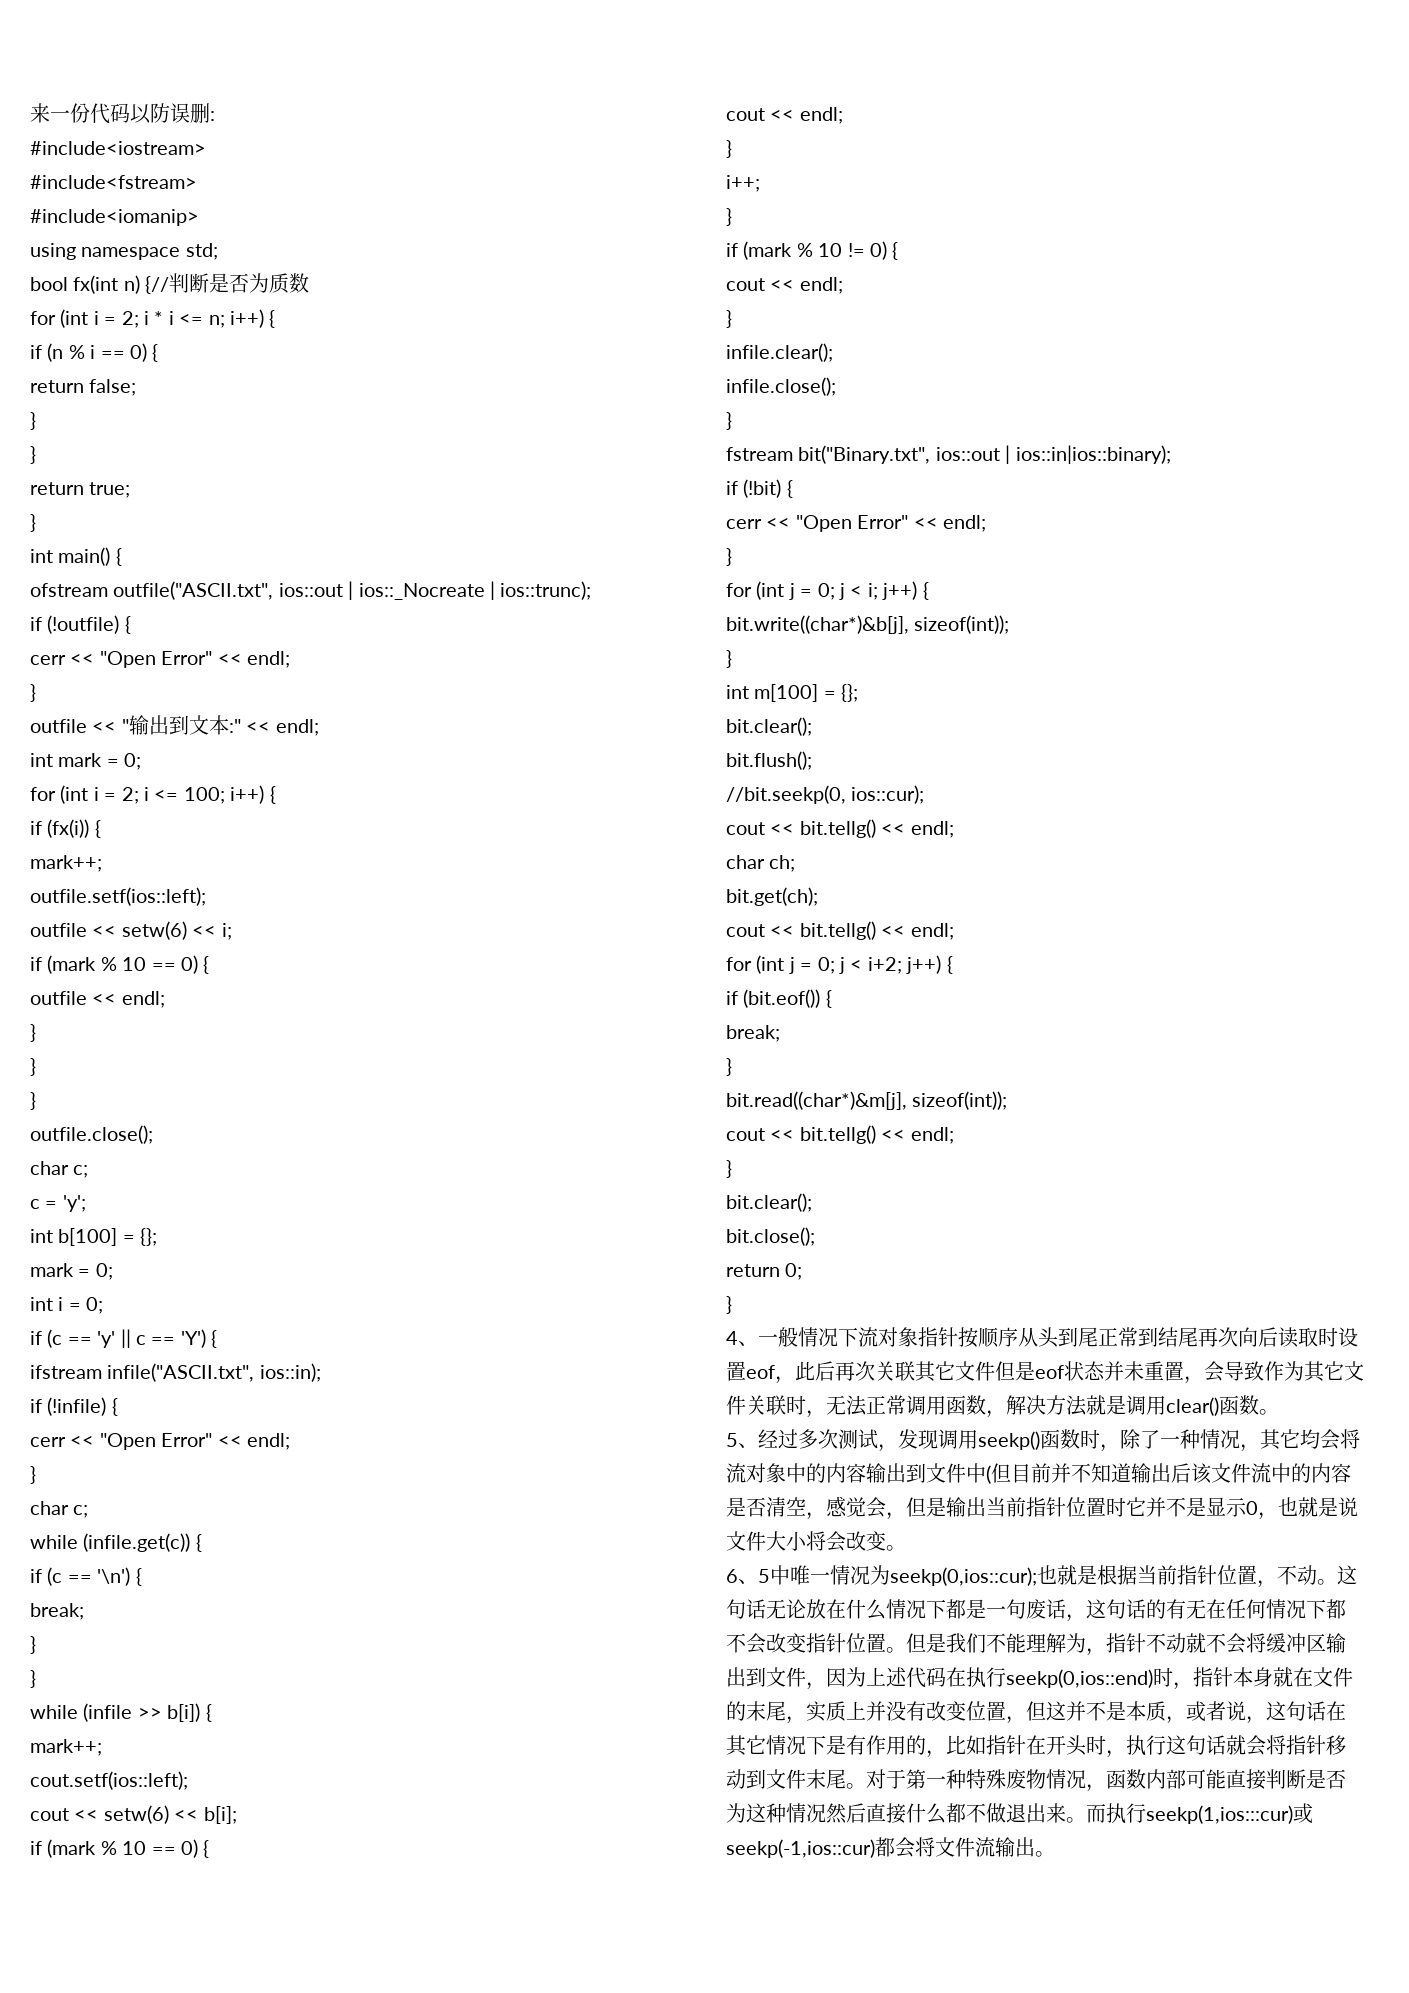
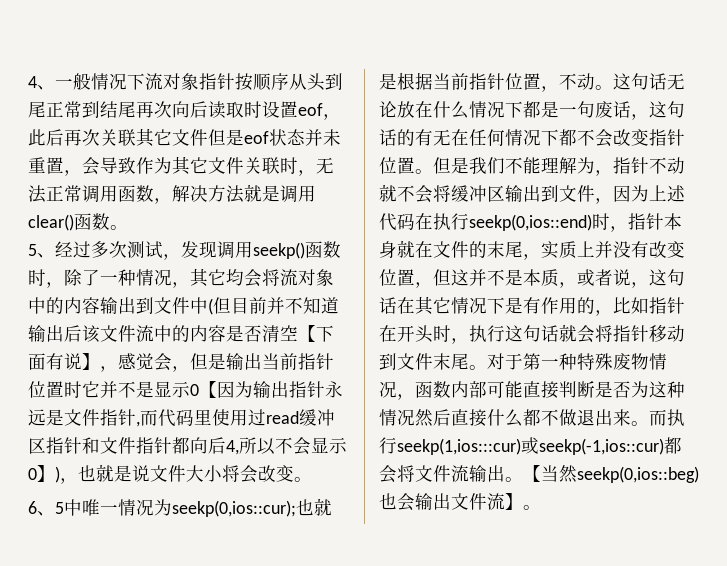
- 来一份代码以防误删:
- #include<iostream>
- #include<fstream>
- #include<iomanip>
- using namespace std;
- bool fx(int n) {//判断是否为质数
- for (int i = 2; i * i <= n; i++) {
- if (n % i == 0) {
- return false;
- }
- }
- return true;
- }
- int main() {
- ofstream outfile("ASCII.txt", ios::out | ios::_Nocreate | ios::trunc);
- if (!outfile) {
- cerr << "Open Error" << endl;
- }
- outfile << "输出到文本:" << endl;
- int mark = 0;
- for (int i = 2; i <= 100; i++) {
- if (fx(i)) {
- mark++;
- outfile.setf(ios::left);
- outfile << setw(6) << i;
- if (mark % 10 == 0) {
- outfile << endl;
- }
- }
- }
- outfile.close();
- char c;
- c = 'y';
- int b[100] = {};
- mark = 0;
- int i = 0;
- if (c == 'y' || c == 'Y') {
- ifstream infile("ASCII.txt", ios::in);
- if (!infile) {
- cerr << "Open Error" << endl;
- }
- char c;
- while (infile.get(c)) {
- if (c == '\n') {
- break;
- }
- }
- while (infile >> b[i]) {
- mark++;
- cout.setf(ios::left);
- cout << setw(6) << b[i];
- if (mark % 10 == 0) {
- cout << endl;
- }
- i++;
- }
- if (mark % 10 != 0) {
- cout << endl;
- }
- infile.clear();
- infile.close();
- }
- fstream bit("Binary.txt", ios::out | ios::in|ios::binary);
- if (!bit) {
- cerr << "Open Error" << endl;
- }
- for (int j = 0; j < i; j++) {
- bit.write((char*)&b[j], sizeof(int));
- }
- int m[100] = {};
- bit.clear();
- bit.flush();
- //bit.seekp(0, ios::cur);
- cout << bit.tellg() << endl;
- char ch;
- bit.get(ch);
- cout << bit.tellg() << endl;
- for (int j = 0; j < i+2; j++) {
- if (bit.eof()) {
- break;
- }
- bit.read((char*)&m[j], sizeof(int));
- cout << bit.tellg() << endl;
- }
- bit.clear();
- bit.close();
- return 0;
- }
- 5、经过多次测试，发现调用seekp()函数时，除了一种情况，其它均会将流对象中的内容输出到文件中(但目前并不知道输出后该文件流中的内容是否清空，感觉会，但是输出当前指针位置时它并不是显示0，也就是说文件大小将会改变。
+ 5、经过多次测试，发现调用seekp()函数时，除了一种情况，其它均会将流对象中的内容输出到文件中(但目前并不知道输出后该文件流中的内容是否清空【下面有说】，感觉会，但是输出当前指针位置时它并不是显示0【因为输出指针永远是文件指针,而代码里使用过read缓冲区指针和文件指针都向后4,所以不会显示0】)，也就是说文件大小将会改变。
+ 【当然seekp(0,ios::beg)也会输出文件流】。

